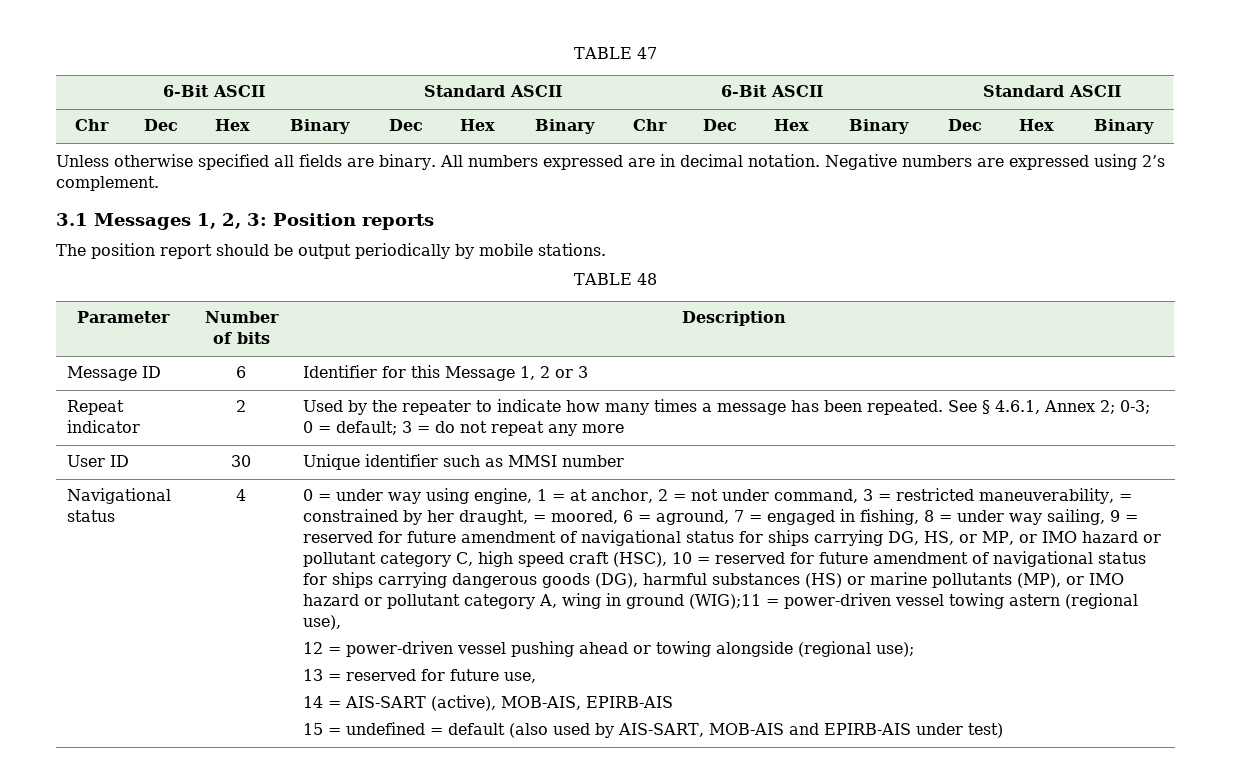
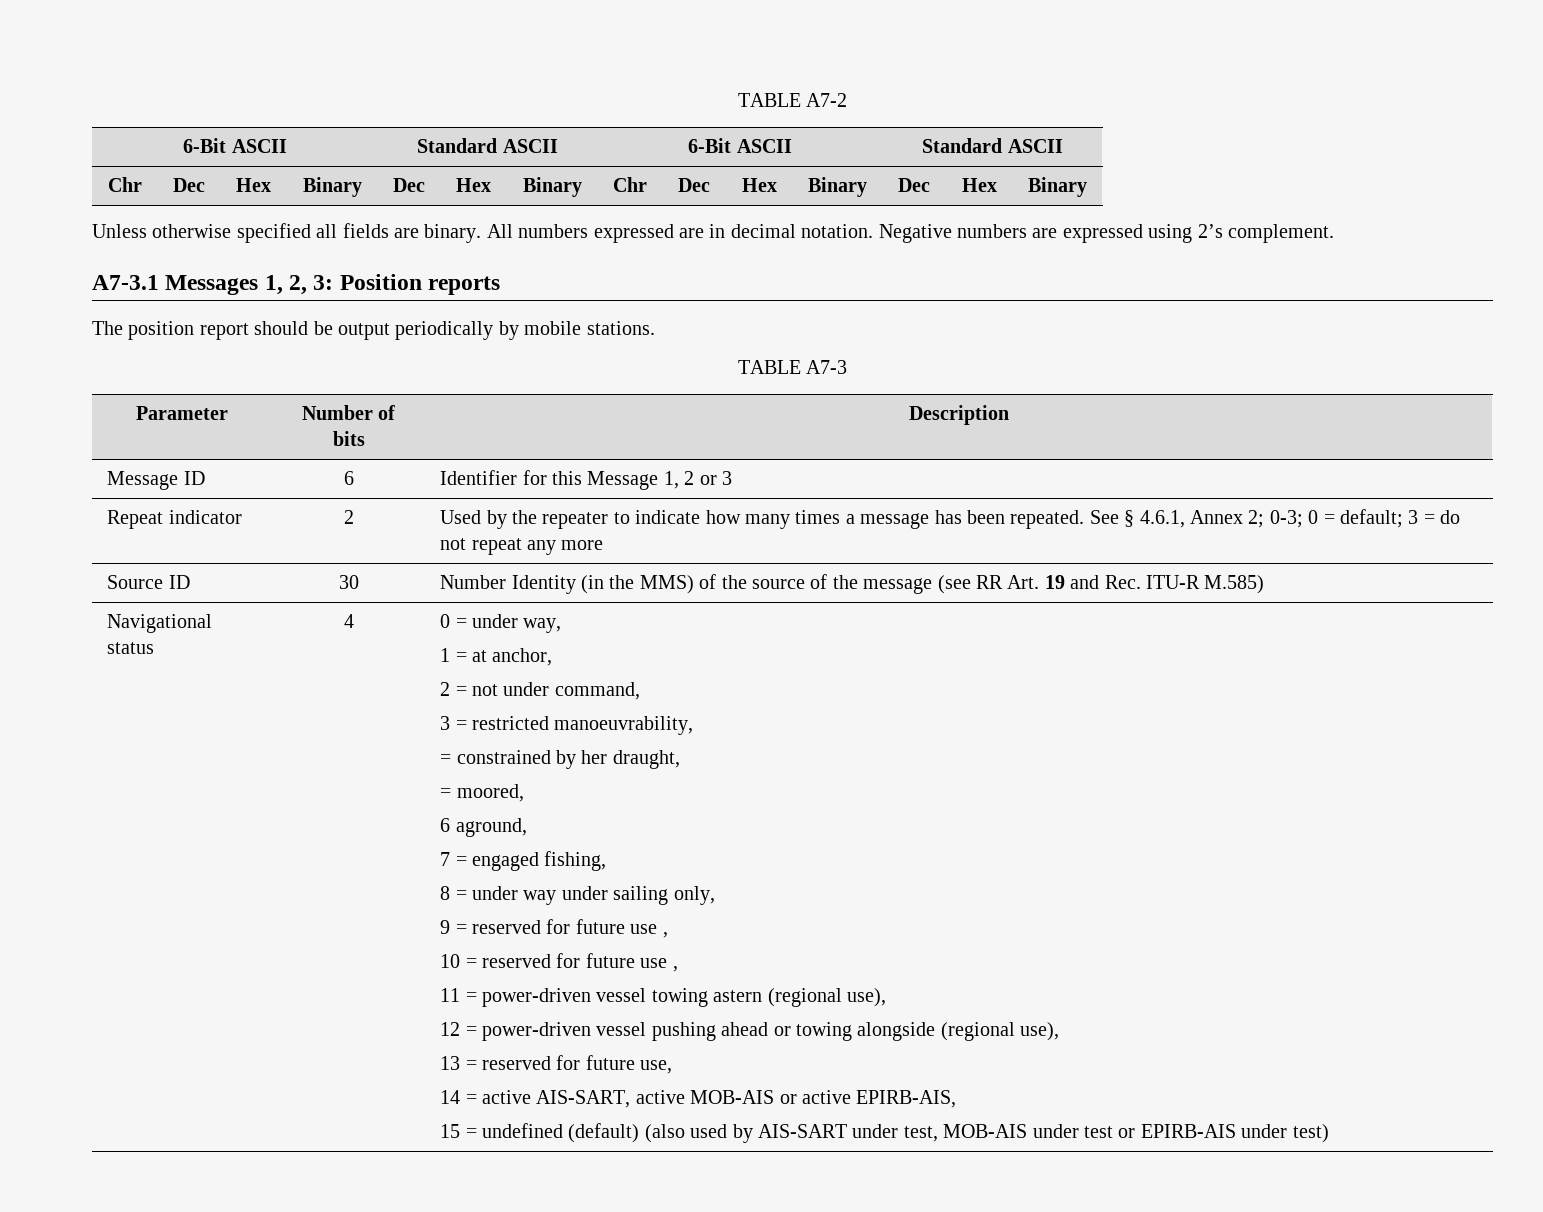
- TABLE 47
+ TABLE A7-2
- 3.1 Messages 1, 2, 3: Position reports
+ A7-3.1 Messages 1, 2, 3: Position reports
- TABLE 48
+ TABLE A7-3
- User ID | 30 | Unique identifier such as MMSI number
+ Source ID | 30 | Number Identity (in the MMS) of the source of the message (see RR Art. 19 and Rec. ITU-R M.585)
- 0 = under way using engine, 1 = at anchor, 2 = not under command, 3 = restricted maneuverability, = constrained by her draught, = moored, 6 = aground, 7 = engaged in fishing, 8 = under way sailing, 9 = reserved for future amendment of navigational status for ships carrying DG, HS, or MP, or IMO hazard or pollutant category C, high speed craft (HSC), 10 = reserved for future amendment of navigational status for ships carrying dangerous goods (DG), harmful substances (HS) or marine pollutants (MP), or IMO hazard or pollutant category A, wing in ground (WIG);11 = power-driven vessel towing astern (regional use),
+ 0 = under way,
+ 1 = at anchor,
+ 2 = not under command,
+ 3 = restricted manoeuvrability,
+ = constrained by her draught,
+ = moored,
+ 6 aground,
+ 7 = engaged fishing,
+ 8 = under way under sailing only,
+ 9 = reserved for future use ,
+ 10 = reserved for future use ,
+ 11 = power-driven vessel towing astern (regional use),
- 12 = power-driven vessel pushing ahead or towing alongside (regional use);
+ 12 = power-driven vessel pushing ahead or towing alongside (regional use),
- 14 = AIS-SART (active), MOB-AIS, EPIRB-AIS
+ 14 = active AIS-SART, active MOB-AIS or active EPIRB-AIS,
- 15 = undefined = default (also used by AIS-SART, MOB-AIS and EPIRB-AIS under test)
+ 15 = undefined (default) (also used by AIS-SART under test, MOB-AIS under test or EPIRB-AIS under test)

